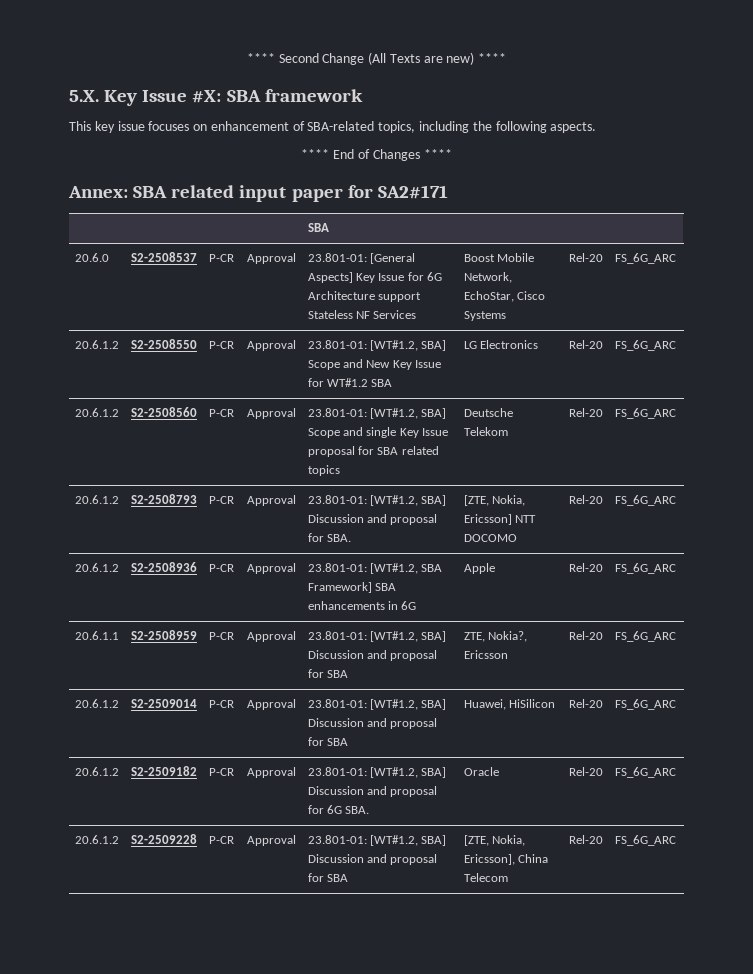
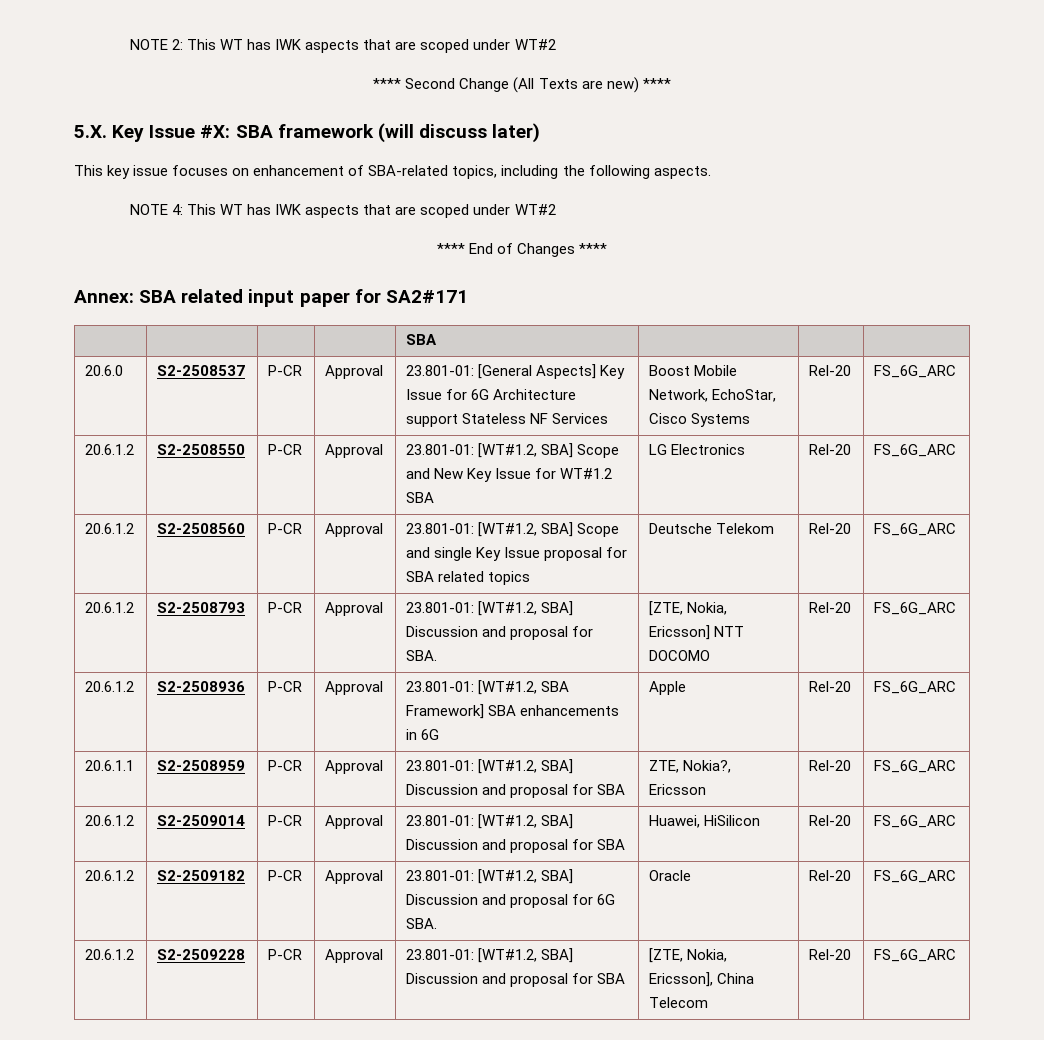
+ NOTE 2: This WT has IWK aspects that are scoped under WT#2
- 5.X. Key Issue #X: SBA framework
+ 5.X. Key Issue #X: SBA framework (will discuss later)
+ NOTE 4: This WT has IWK aspects that are scoped under WT#2

